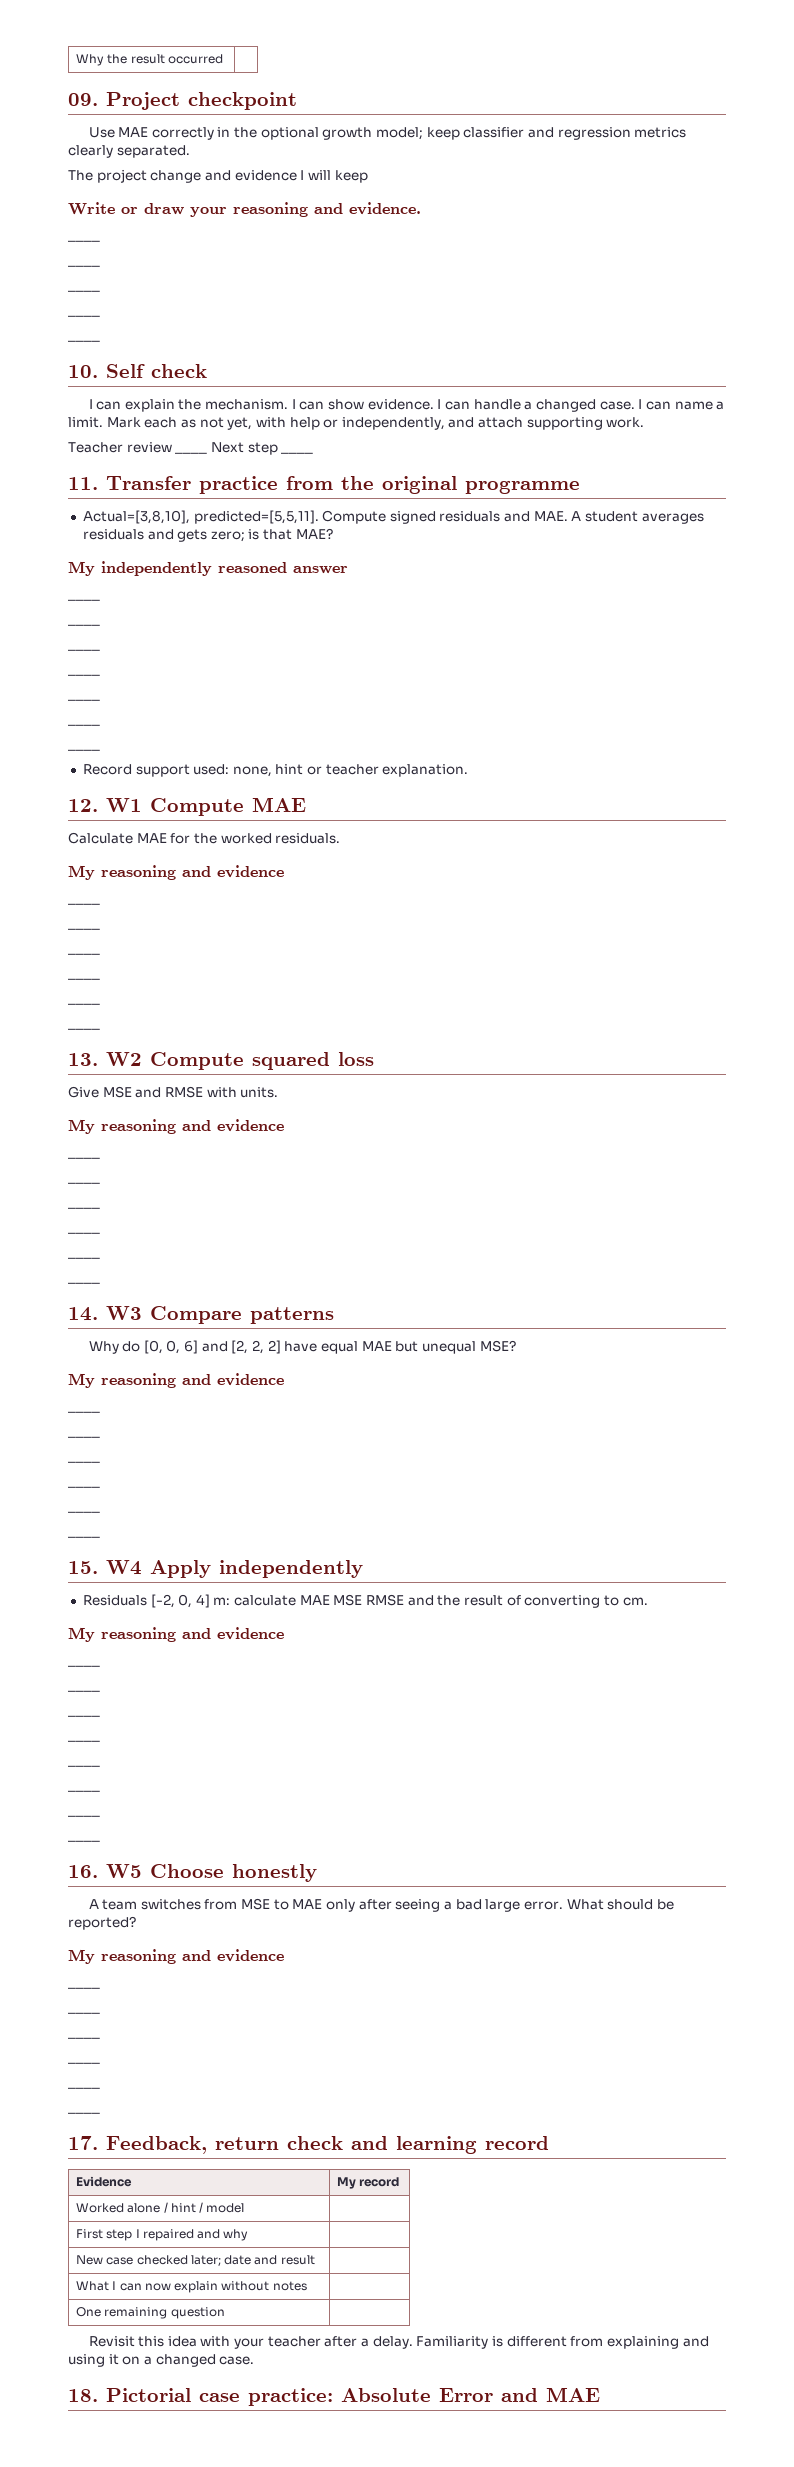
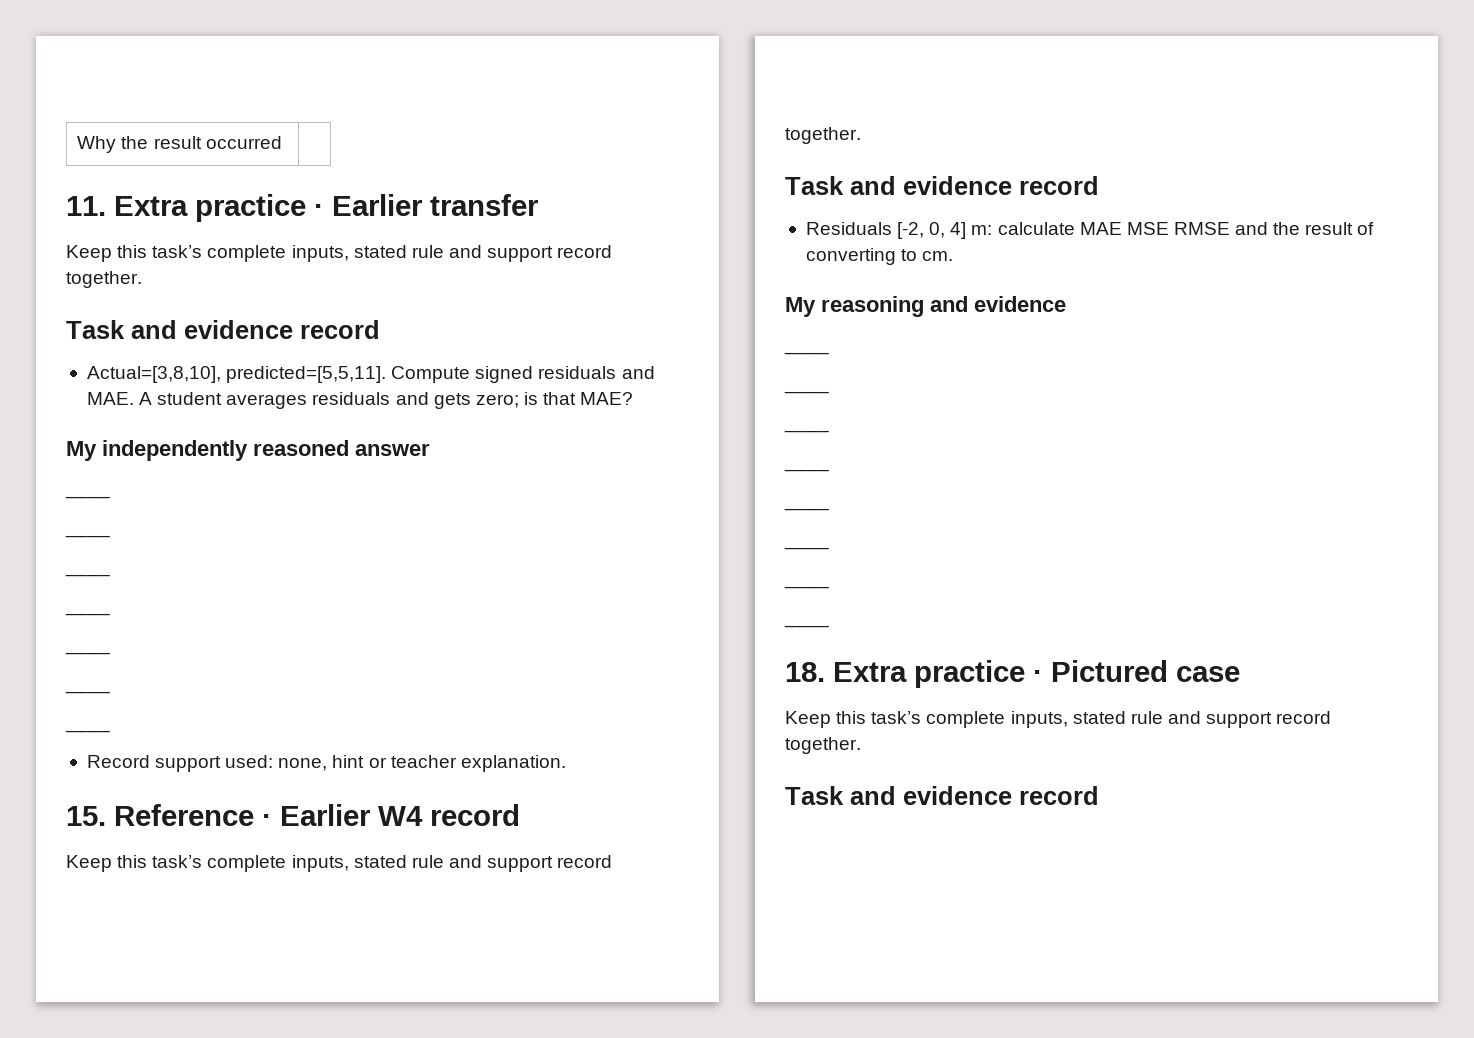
- 09. Project checkpoint
- Use MAE correctly in the optional growth model; keep classifier and regression metrics clearly separated.
- The project change and evidence I will keep
- Write or draw your reasoning and evidence.
- ____
- ____
- ____
- ____
- ____
- 10. Self check
- I can explain the mechanism. I can show evidence. I can handle a changed case. I can name a limit. Mark each as not yet, with help or independently, and attach supporting work.
- Teacher review ____ Next step ____
- 11. Transfer practice from the original programme
+ 11. Extra practice · Earlier transfer
+ Keep this task’s complete inputs, stated rule and support record together.
+ Task and evidence record
- 12. W1 Compute MAE
- Calculate MAE for the worked residuals.
- My reasoning and evidence
- ____
- ____
- ____
- ____
- ____
- ____
- 13. W2 Compute squared loss
- Give MSE and RMSE with units.
- My reasoning and evidence
- ____
- ____
- ____
- ____
- ____
- ____
- 14. W3 Compare patterns
- Why do [0, 0, 6] and [2, 2, 2] have equal MAE but unequal MSE?
- My reasoning and evidence
- ____
- ____
- ____
- ____
- ____
- ____
- 15. W4 Apply independently
+ 15. Reference · Earlier W4 record
+ Keep this task’s complete inputs, stated rule and support record together.
+ Task and evidence record
- 16. W5 Choose honestly
- A team switches from MSE to MAE only after seeing a bad large error. What should be reported?
- My reasoning and evidence
- ____
- ____
- ____
- ____
- ____
- ____
- 17. Feedback, return check and learning record
- Evidence | My record
- Worked alone / hint / model |
- First step I repaired and why |
- New case checked later; date and result |
- What I can now explain without notes |
- One remaining question |
- Revisit this idea with your teacher after a delay. Familiarity is different from explaining and using it on a changed case.
- 18. Pictorial case practice: Absolute Error and MAE
+ 18. Extra practice · Pictured case
+ Keep this task’s complete inputs, stated rule and support record together.
+ Task and evidence record

